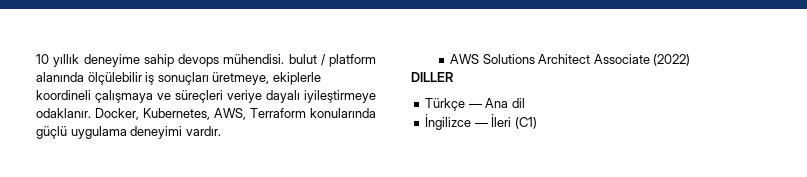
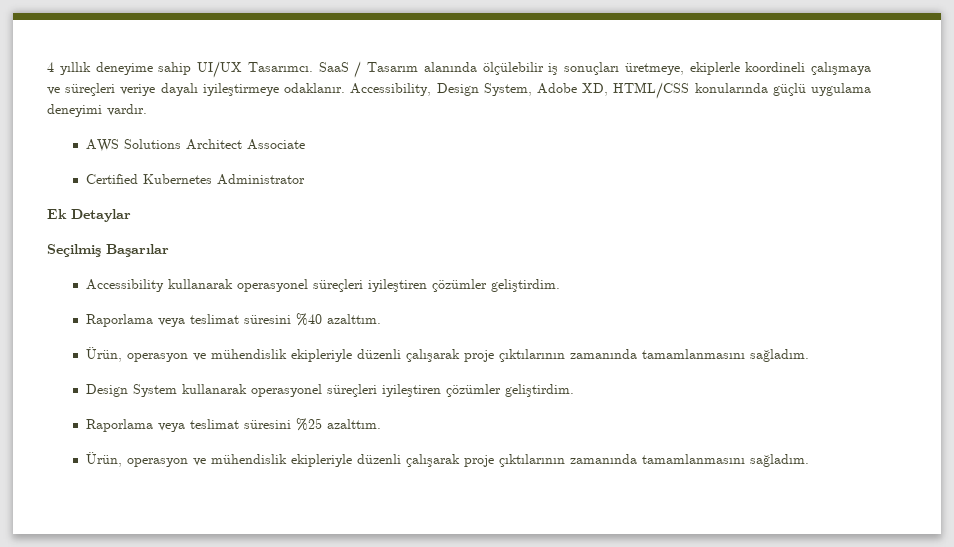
- 10 yıllık deneyime sahip devops mühendisi. bulut / platform alanında ölçülebilir iş sonuçları üretmeye, ekiplerle koordineli çalışmaya ve süreçleri veriye dayalı iyileştirmeye odaklanır.
+ 4 yıllık deneyime sahip UI/UX Tasarımcı. SaaS / Tasarım alanında ölçülebilir iş sonuçları üretmeye, ekiplerle koordineli çalışmaya ve süreçleri veriye dayalı iyileştirmeye odaklanır.
- Docker, Kubernetes, AWS, Terraform konularında güçlü uygulama deneyimi vardır.
+ Accessibility, Design System, Adobe XD, HTML/CSS konularında güçlü uygulama deneyimi vardır.
- AWS Solutions Architect Associate (2022)
- DILLER
- Türkçe — Ana dil
- İngilizce — İleri (C1)
+ AWS Solutions Architect Associate
+ Certified Kubernetes Administrator
+ Ek Detaylar
+ Seçilmiş Başarılar
+ Accessibility kullanarak operasyonel süreçleri iyileştiren çözümler geliştirdim.
+ Raporlama veya teslimat süresini %40 azalttım.
+ Ürün, operasyon ve mühendislik ekipleriyle düzenli çalışarak proje çıktılarının zamanında tamamlanmasını sağladım.
+ Design System kullanarak operasyonel süreçleri iyileştiren çözümler geliştirdim.
+ Raporlama veya teslimat süresini %25 azalttım.
+ Ürün, operasyon ve mühendislik ekipleriyle düzenli çalışarak proje çıktılarının zamanında tamamlanmasını sağladım.

